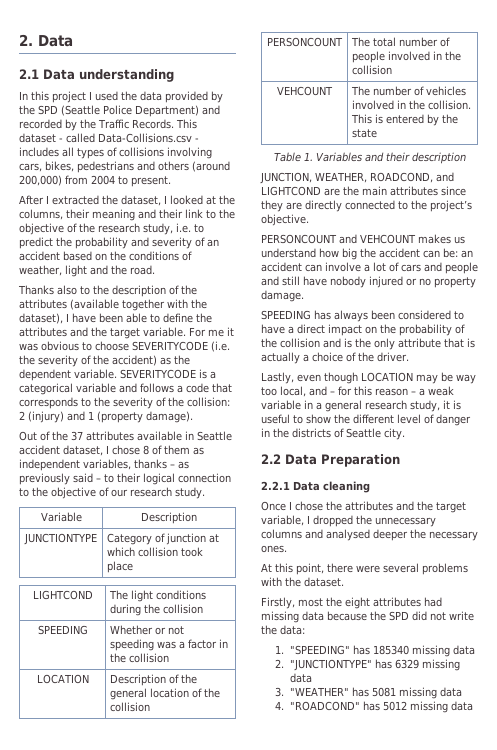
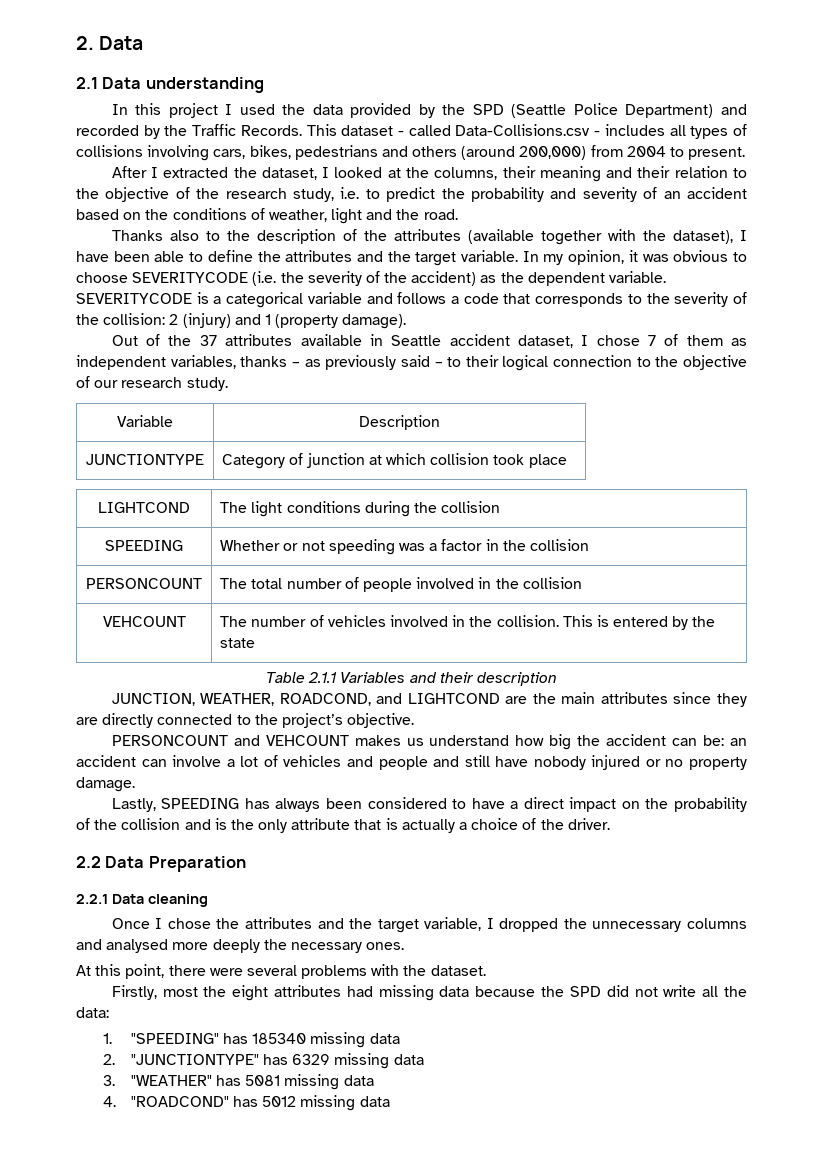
- After I extracted the dataset, I looked at the columns, their meaning and their link to the objective of the research study, i.e. to predict the probability and severity of an accident based on the conditions of weather, light and the road.
+ After I extracted the dataset, I looked at the columns, their meaning and their relation to the objective of the research study, i.e. to predict the probability and severity of an accident based on the conditions of weather, light and the road.
- For me it was obvious to choose SEVERITYCODE (i.e. the severity of the accident) as the dependent variable.
+ In my opinion, it was obvious to choose SEVERITYCODE (i.e. the severity of the accident) as the dependent variable.
- Out of the 37 attributes available in Seattle accident dataset, I chose 8 of them as independent variables, thanks – as previously said – to their logical connection to the objective of our research study.
+ Out of the 37 attributes available in Seattle accident dataset, I chose 7 of them as independent variables, thanks – as previously said – to their logical connection to the objective of our research study.
- LOCATION | Description of the general location of the collision
- Table 1. Variables and their description
+ Table 2.1.1 Variables and their description
- PERSONCOUNT and VEHCOUNT makes us understand how big the accident can be: an accident can involve a lot of cars and people and still have nobody injured or no property damage.
+ PERSONCOUNT and VEHCOUNT makes us understand how big the accident can be: an accident can involve a lot of vehicles and people and still have nobody injured or no property damage.
- SPEEDING has always been considered to have a direct impact on the probability of the collision and is the only attribute that is actually a choice of the driver.
+ Lastly, SPEEDING has always been considered to have a direct impact on the probability of the collision and is the only attribute that is actually a choice of the driver.
- Lastly, even though LOCATION may be way too local, and – for this reason – a weak variable in a general research study, it is useful to show the different level of danger in the districts of Seattle city.
- Once I chose the attributes and the target variable, I dropped the unnecessary columns and analysed deeper the necessary ones.
+ Once I chose the attributes and the target variable, I dropped the unnecessary columns and analysed more deeply the necessary ones.
- Firstly, most the eight attributes had missing data because the SPD did not write the data:
+ Firstly, most the eight attributes had missing data because the SPD did not write all the data:

